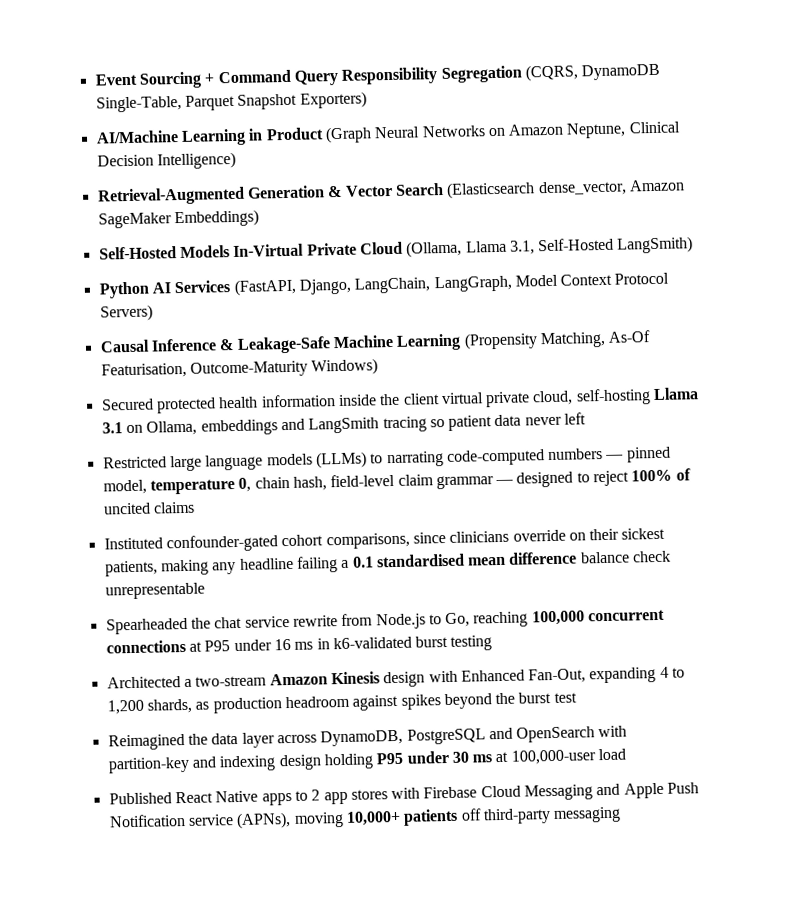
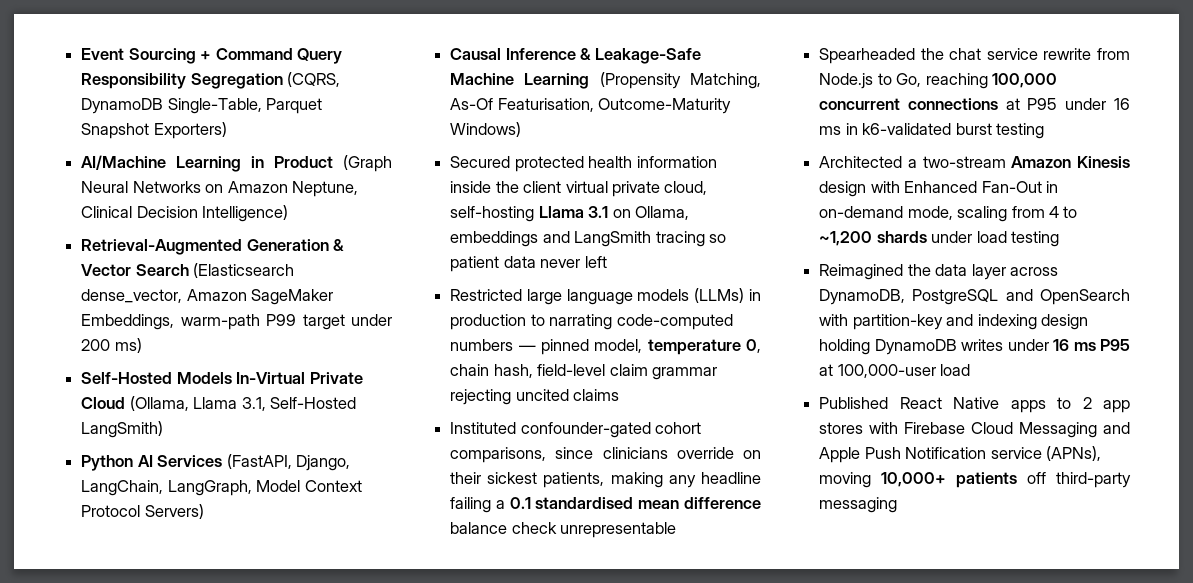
- Retrieval-Augmented Generation & Vector Search (Elasticsearch dense_vector, Amazon SageMaker Embeddings)
+ Retrieval-Augmented Generation & Vector Search (Elasticsearch dense_vector, Amazon SageMaker Embeddings, warm-path P99 target under 200 ms)
- Restricted large language models (LLMs) to narrating code-computed numbers — pinned model, temperature 0, chain hash, field-level claim grammar — designed to reject 100% of uncited claims
+ Restricted large language models (LLMs) in production to narrating code-computed numbers — pinned model, temperature 0, chain hash, field-level claim grammar rejecting uncited claims
- Architected a two-stream Amazon Kinesis design with Enhanced Fan-Out, expanding 4 to 1,200 shards, as production headroom against spikes beyond the burst test
+ Architected a two-stream Amazon Kinesis design with Enhanced Fan-Out in on-demand mode, scaling from 4 to ~1,200 shards under load testing
- Reimagined the data layer across DynamoDB, PostgreSQL and OpenSearch with partition-key and indexing design holding P95 under 30 ms at 100,000-user load
+ Reimagined the data layer across DynamoDB, PostgreSQL and OpenSearch with partition-key and indexing design holding DynamoDB writes under 16 ms P95 at 100,000-user load

